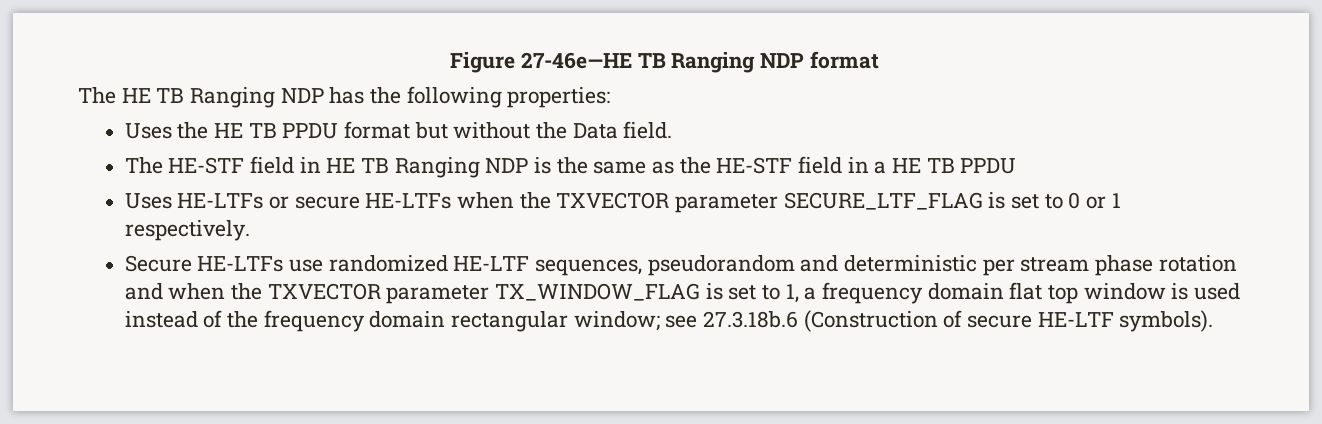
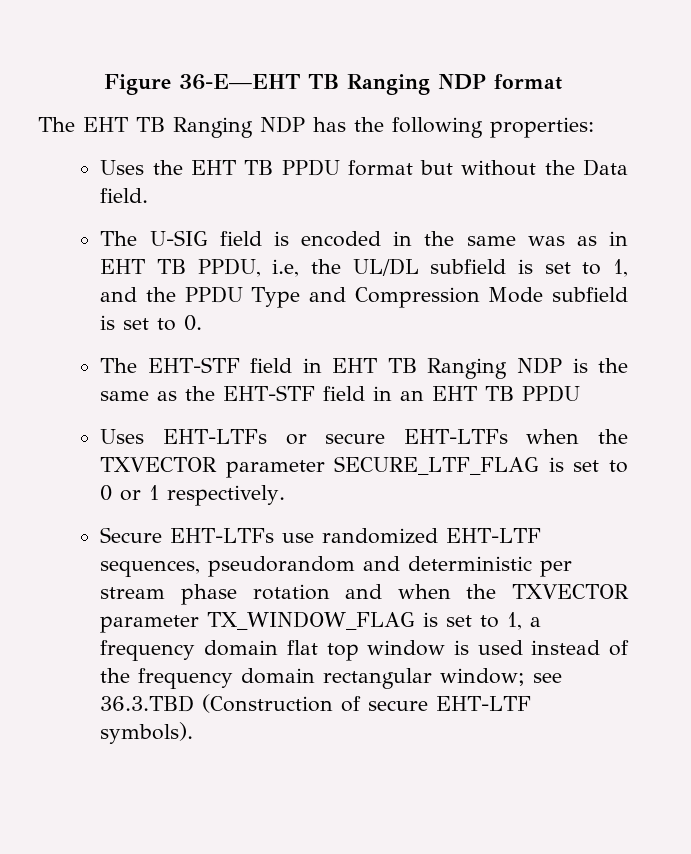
- Figure 27-46e—HE TB Ranging NDP format
+ Figure 36-E—EHT TB Ranging NDP format
- The HE TB Ranging NDP has the following properties:
+ The EHT TB Ranging NDP has the following properties:
- Uses the HE TB PPDU format but without the Data field.
+ Uses the EHT TB PPDU format but without the Data field.
- The HE-STF field in HE TB Ranging NDP is the same as the HE-STF field in a HE TB PPDU
+ The U-SIG field is encoded in the same was as in EHT TB PPDU, i.e, the UL/DL subfield is set to 1, and the PPDU Type and Compression Mode subfield is set to 0.
+ The EHT-STF field in EHT TB Ranging NDP is the same as the EHT-STF field in an EHT TB PPDU
- Uses HE-LTFs or secure HE-LTFs when the TXVECTOR parameter SECURE_LTF_FLAG is set to 0 or 1 respectively.
+ Uses EHT-LTFs or secure EHT-LTFs when the TXVECTOR parameter SECURE_LTF_FLAG is set to 0 or 1 respectively.
- Secure HE-LTFs use randomized HE-LTF sequences, pseudorandom and deterministic per stream phase rotation and when the TXVECTOR parameter TX_WINDOW_FLAG is set to 1, a frequency domain flat top window is used instead of the frequency domain rectangular window; see 27.3.18b.6 (Construction of secure HE-LTF symbols).
+ Secure EHT-LTFs use randomized EHT-LTF sequences, pseudorandom and deterministic per stream phase rotation and when the TXVECTOR parameter TX_WINDOW_FLAG is set to 1, a frequency domain flat top window is used instead of the frequency domain rectangular window; see 36.3.TBD (Construction of secure EHT-LTF symbols).

